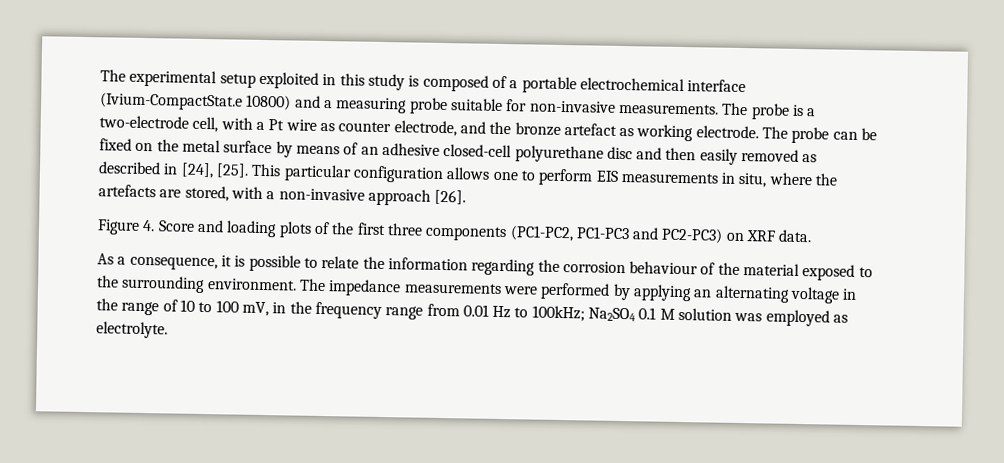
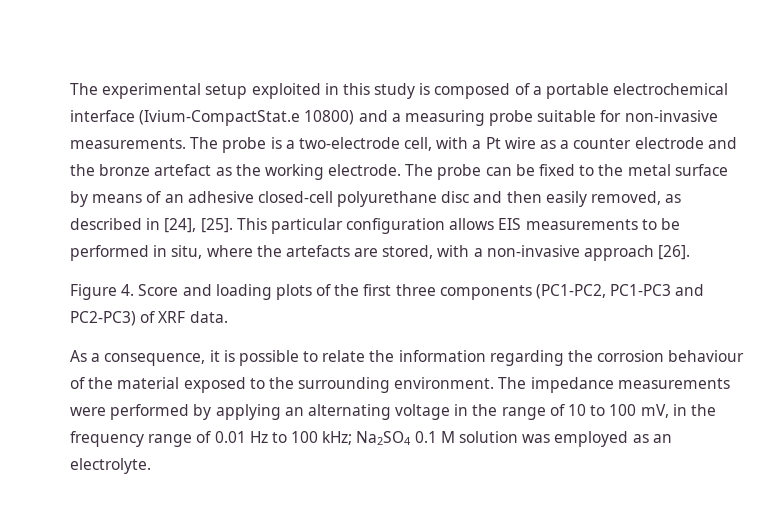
- The probe is a two-electrode cell, with a Pt wire as counter electrode, and the bronze artefact as working electrode.
+ The probe is a two-electrode cell, with a Pt wire as a counter electrode and the bronze artefact as the working electrode.
- The probe can be fixed on the metal surface by means of an adhesive closed-cell polyurethane disc and then easily removed as described in [24], [25].
+ The probe can be fixed to the metal surface by means of an adhesive closed-cell polyurethane disc and then easily removed, as described in [24], [25].
- This particular configuration allows one to perform EIS measurements in situ, where the artefacts are stored, with a non-invasive approach [26].
+ This particular configuration allows EIS measurements to be performed in situ, where the artefacts are stored, with a non-invasive approach [26].
- Figure 4. Score and loading plots of the first three components (PC1-PC2, PC1-PC3 and PC2-PC3) on XRF data.
+ Figure 4. Score and loading plots of the first three components (PC1-PC2, PC1-PC3 and PC2-PC3) of XRF data.
- The impedance measurements were performed by applying an alternating voltage in the range of 10 to 100 mV, in the frequency range from 0.01 Hz to 100kHz; Na2SO4 0.1 M solution was employed as electrolyte.
+ The impedance measurements were performed by applying an alternating voltage in the range of 10 to 100 mV, in the frequency range of 0.01 Hz to 100 kHz; Na2SO4 0.1 M solution was employed as an electrolyte.

